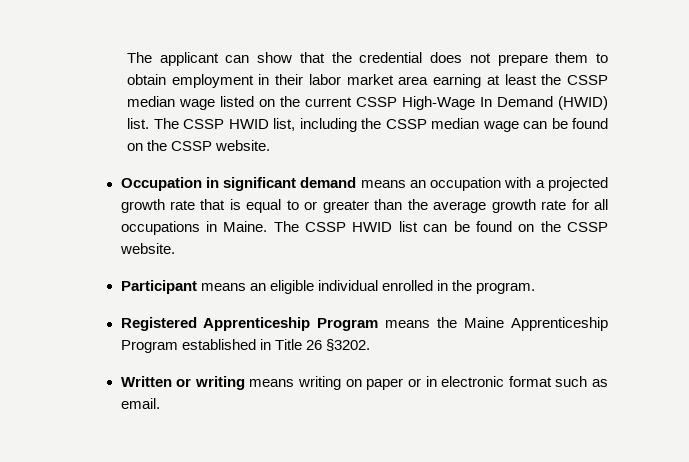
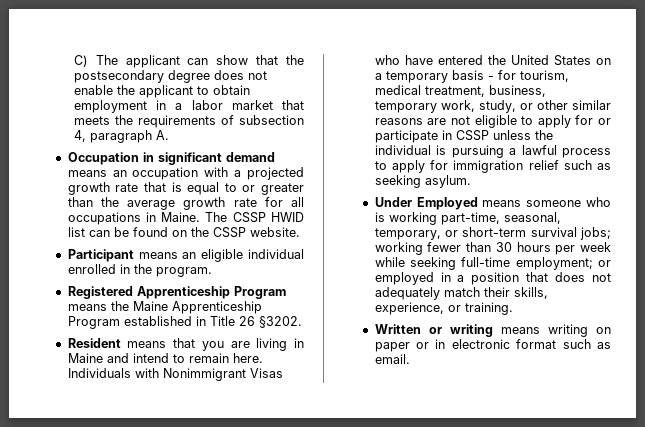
- The applicant can show that the credential does not prepare them to obtain employment in their labor market area earning at least the CSSP median wage listed on the current CSSP High-Wage In Demand (HWID) list. The CSSP HWID list, including the CSSP median wage can be found on the CSSP website.
+ C) The applicant can show that the postsecondary degree does not enable the applicant to obtain employment in a labor market that meets the requirements of subsection 4, paragraph A.
+ Resident means that you are living in Maine and intend to remain here. Individuals with Nonimmigrant Visas who have entered the United States on a temporary basis - for tourism, medical treatment, business, temporary work, study, or other similar reasons are not eligible to apply for or participate in CSSP unless the individual is pursuing a lawful process to apply for immigration relief such as seeking asylum.
+ Under Employed means someone who is working part-time, seasonal, temporary, or short-term survival jobs; working fewer than 30 hours per week while seeking full-time employment; or employed in a position that does not adequately match their skills, experience, or training.

